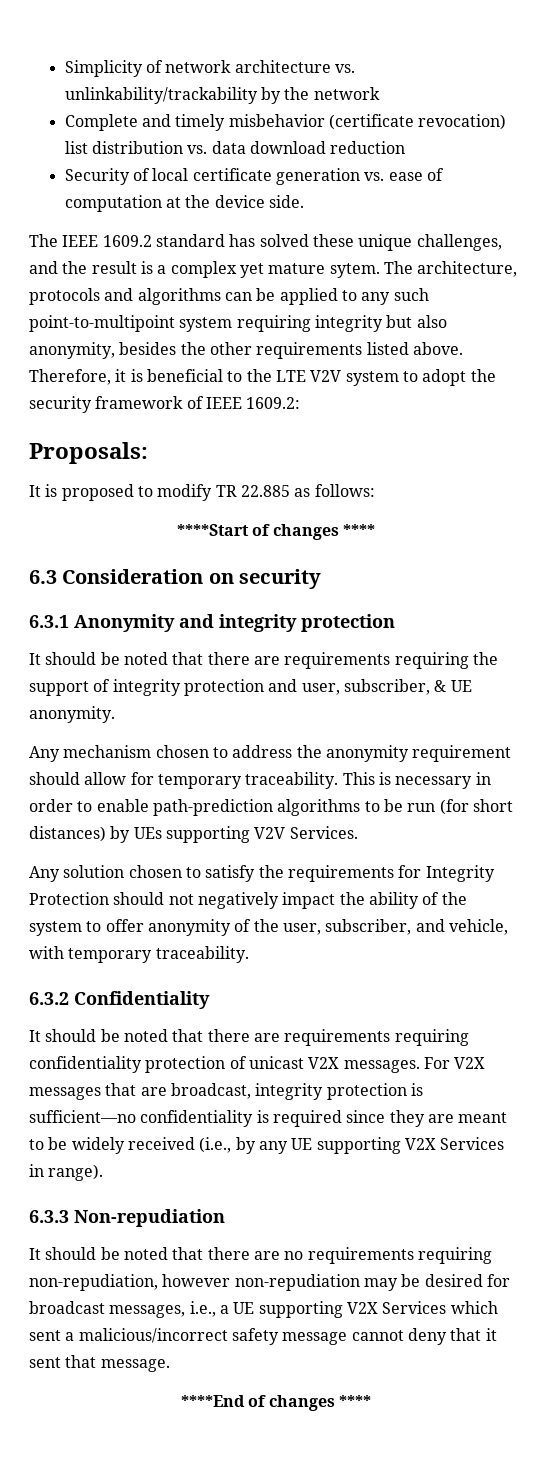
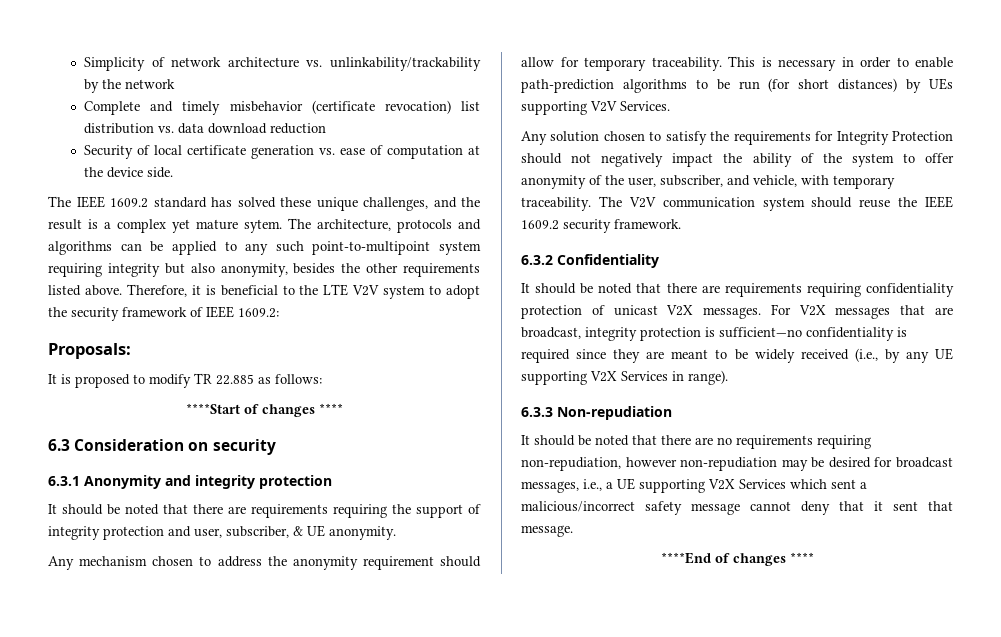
+ The V2V communication system should reuse the IEEE 1609.2 security framework.

